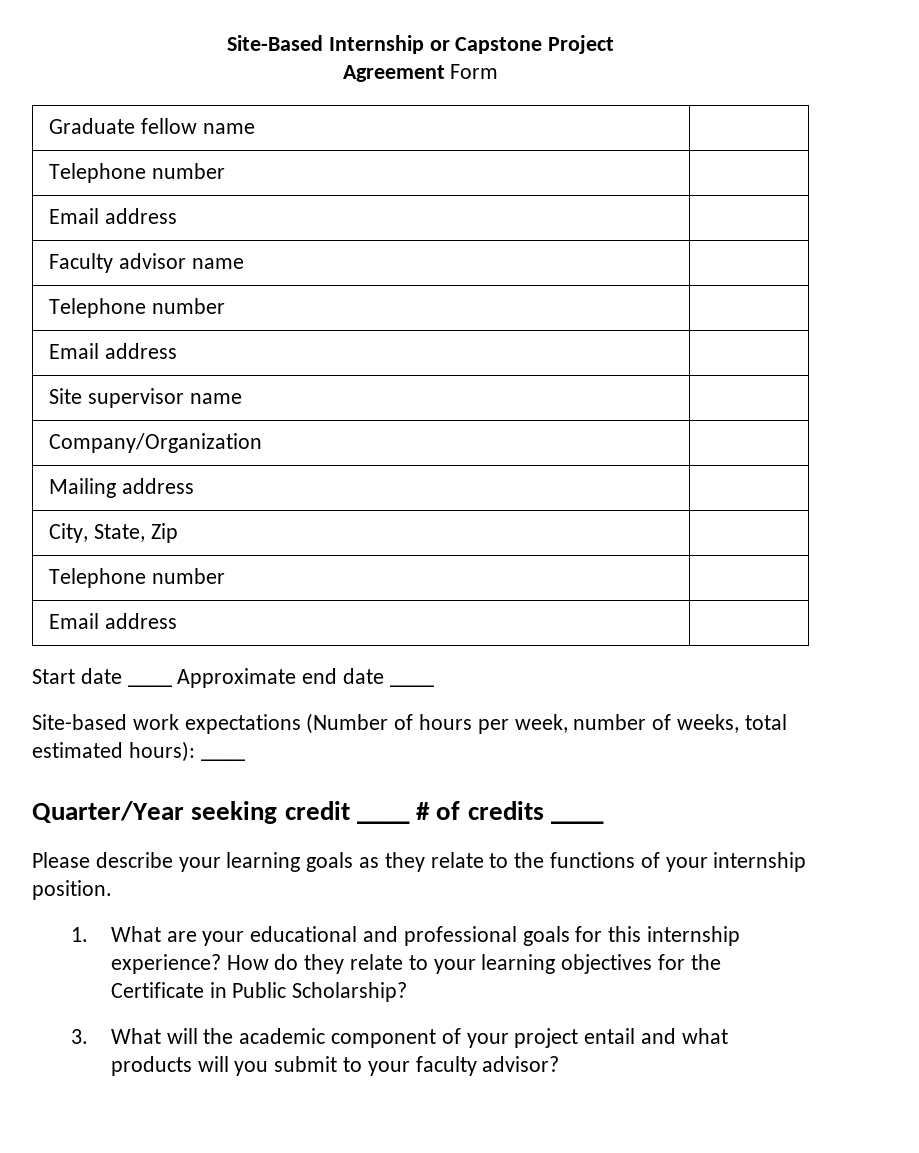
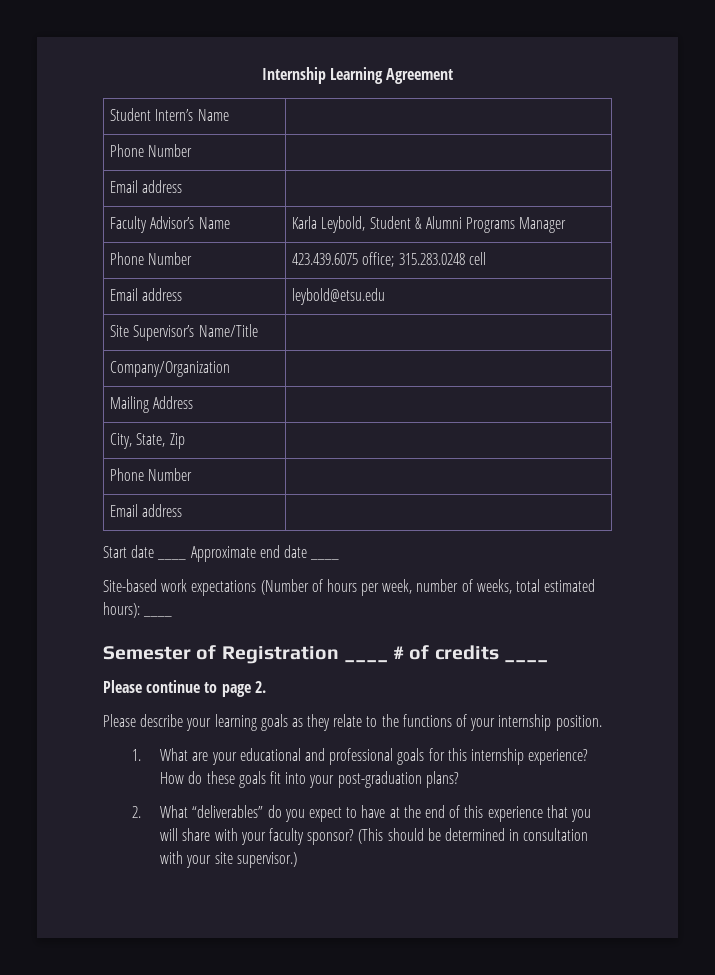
- Site-Based Internship or Capstone Project
- Agreement Form
- Graduate fellow name |
- Telephone number |
+ Internship Learning Agreement
+ Student Intern’s Name |
+ Phone Number |
  Email address |
- Faculty advisor name |
- Telephone number |
- Email address |
+ Faculty Advisor’s Name | Karla Leybold, Student & Alumni Programs Manager
+ Phone Number | 423.439.6075 office; 315.283.0248 cell
+ Email address | leybold@etsu.edu
- Site supervisor name |
+ Site Supervisor’s Name/Title |
- Mailing address |
+ Mailing Address |
  City, State, Zip |
- Telephone number |
+ Phone Number |
- Quarter/Year seeking credit ____ # of credits ____
+ Semester of Registration ____ # of credits ____
+ Please continue to page 2.
- How do they relate to your learning objectives for the Certificate in Public Scholarship?
- 3. What will the academic component of your project entail and what products will you submit to your faculty advisor?
+ How do these goals fit into your post-graduation plans?
+ 2. What “deliverables” do you expect to have at the end of this experience that you will share with your faculty sponsor? (This should be determined in consultation with your site supervisor.)

